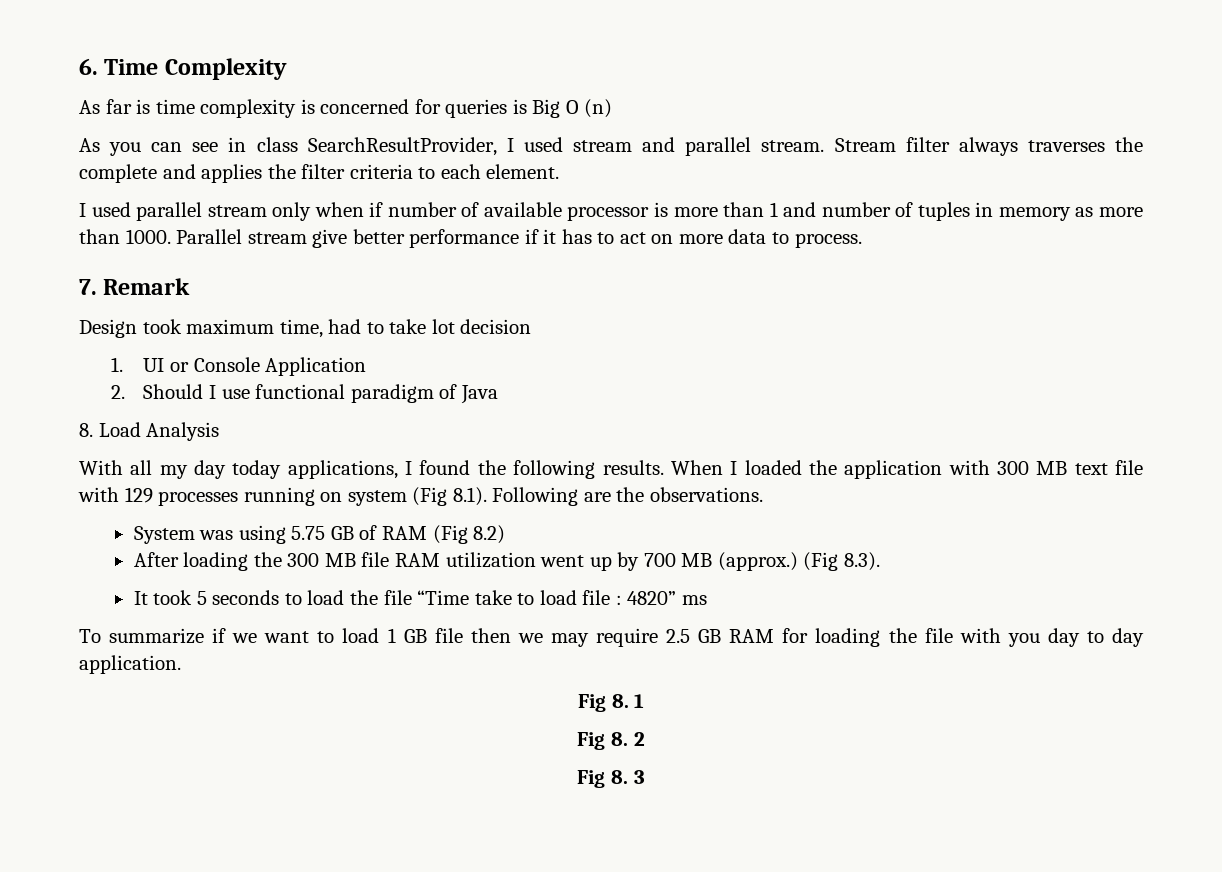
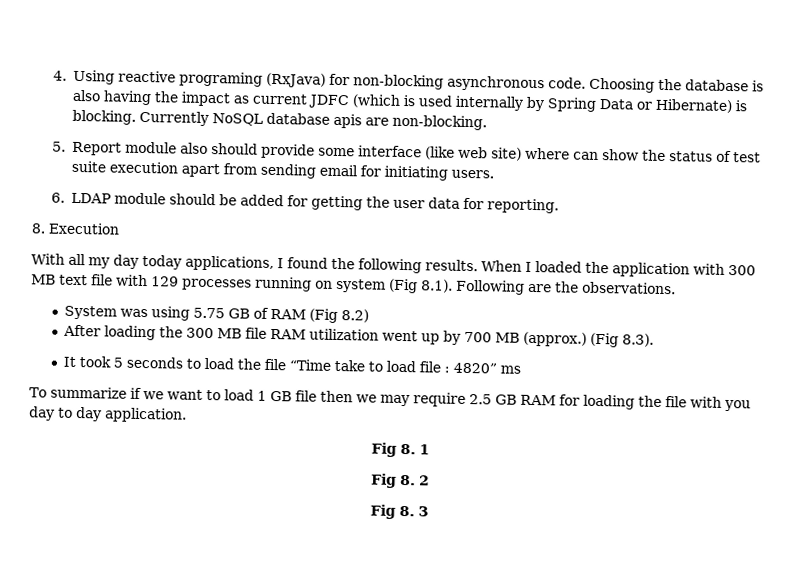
- 6. Time Complexity
- As far is time complexity is concerned for queries is Big O (n)
- As you can see in class SearchResultProvider, I used stream and parallel stream. Stream filter always traverses the complete and applies the filter criteria to each element.
- I used parallel stream only when if number of available processor is more than 1 and number of tuples in memory as more than 1000. Parallel stream give better performance if it has to act on more data to process.
- 7. Remark
- Design took maximum time, had to take lot decision
- 1. UI or Console Application
- 2. Should I use functional paradigm of Java
- 8. Load Analysis
+ 4. Using reactive programing (RxJava) for non-blocking asynchronous code. Choosing the database is also having the impact as current JDFC (which is used internally by Spring Data or Hibernate) is blocking. Currently NoSQL database apis are non-blocking.
+ 5. Report module also should provide some interface (like web site) where can show the status of test suite execution apart from sending email for initiating users.
+ 6. LDAP module should be added for getting the user data for reporting.
+ 8. Execution

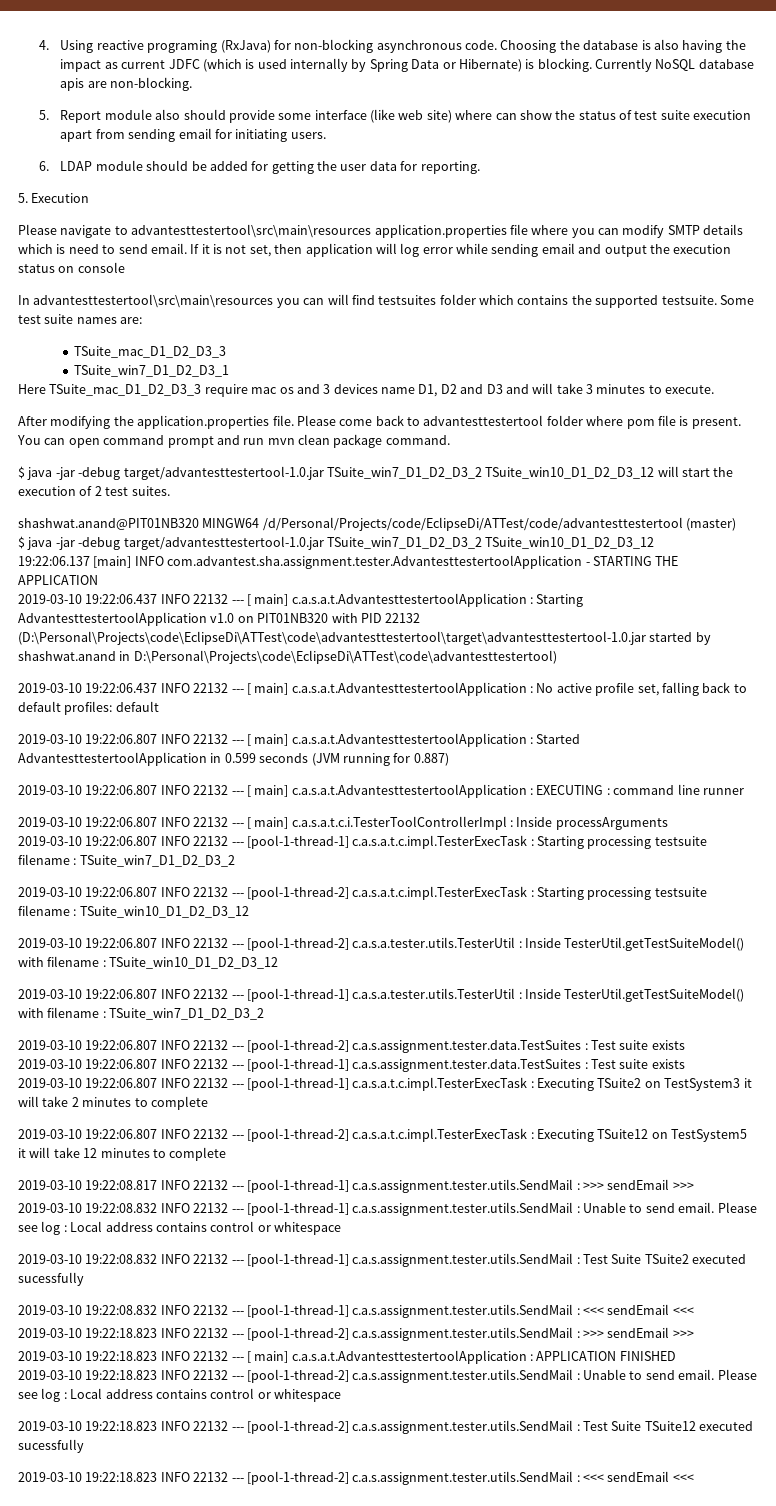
- 8. Execution
+ 5. Execution
- With all my day today applications, I found the following results. When I loaded the application with 300 MB text file with 129 processes running on system (Fig 8.1). Following are the observations.
- System was using 5.75 GB of RAM (Fig 8.2)
- After loading the 300 MB file RAM utilization went up by 700 MB (approx.) (Fig 8.3).
- It took 5 seconds to load the file “Time take to load file : 4820” ms
- To summarize if we want to load 1 GB file then we may require 2.5 GB RAM for loading the file with you day to day application.
- Fig 8. 1
- Fig 8. 2
- Fig 8. 3
+ Please navigate to advantesttestertool\src\main\resources application.properties file where you can modify SMTP details which is need to send email. If it is not set, then application will log error while sending email and output the execution status on console
+ In advantesttestertool\src\main\resources you can will find testsuites folder which contains the supported testsuite. Some test suite names are:
+ TSuite_mac_D1_D2_D3_3
+ TSuite_win7_D1_D2_D3_1
+ Here TSuite_mac_D1_D2_D3_3 require mac os and 3 devices name D1, D2 and D3 and will take 3 minutes to execute.
+ After modifying the application.properties file. Please come back to advantesttestertool folder where pom file is present. You can open command prompt and run mvn clean package command.
+ $ java -jar -debug target/advantesttestertool-1.0.jar TSuite_win7_D1_D2_D3_2 TSuite_win10_D1_D2_D3_12 will start the execution of 2 test suites.
+ shashwat.anand@PIT01NB320 MINGW64 /d/Personal/Projects/code/EclipseDi/ATTest/code/advantesttestertool (master)
+ $ java -jar -debug target/advantesttestertool-1.0.jar TSuite_win7_D1_D2_D3_2 TSuite_win10_D1_D2_D3_12
+ 19:22:06.137 [main] INFO com.advantest.sha.assignment.tester.AdvantesttestertoolApplication - STARTING THE APPLICATION
+ 2019-03-10 19:22:06.437 INFO 22132 --- [ main] c.a.s.a.t.AdvantesttestertoolApplication : Starting AdvantesttestertoolApplication v1.0 on PIT01NB320 with PID 22132 (D:\Personal\Projects\code\EclipseDi\ATTest\code\advantesttestertool\target\advantesttestertool-1.0.jar started by shashwat.anand in D:\Personal\Projects\code\EclipseDi\ATTest\code\advantesttestertool)
+ 2019-03-10 19:22:06.437 INFO 22132 --- [ main] c.a.s.a.t.AdvantesttestertoolApplication : No active profile set, falling back to default profiles: default
+ 2019-03-10 19:22:06.807 INFO 22132 --- [ main] c.a.s.a.t.AdvantesttestertoolApplication : Started AdvantesttestertoolApplication in 0.599 seconds (JVM running for 0.887)
+ 2019-03-10 19:22:06.807 INFO 22132 --- [ main] c.a.s.a.t.AdvantesttestertoolApplication : EXECUTING : command line runner
+ 2019-03-10 19:22:06.807 INFO 22132 --- [ main] c.a.s.a.t.c.i.TesterToolControllerImpl : Inside processArguments
+ 2019-03-10 19:22:06.807 INFO 22132 --- [pool-1-thread-1] c.a.s.a.t.c.impl.TesterExecTask : Starting processing testsuite filename : TSuite_win7_D1_D2_D3_2
+ 2019-03-10 19:22:06.807 INFO 22132 --- [pool-1-thread-2] c.a.s.a.t.c.impl.TesterExecTask : Starting processing testsuite filename : TSuite_win10_D1_D2_D3_12
+ 2019-03-10 19:22:06.807 INFO 22132 --- [pool-1-thread-2] c.a.s.a.tester.utils.TesterUtil : Inside TesterUtil.getTestSuiteModel() with filename : TSuite_win10_D1_D2_D3_12
+ 2019-03-10 19:22:06.807 INFO 22132 --- [pool-1-thread-1] c.a.s.a.tester.utils.TesterUtil : Inside TesterUtil.getTestSuiteModel() with filename : TSuite_win7_D1_D2_D3_2
+ 2019-03-10 19:22:06.807 INFO 22132 --- [pool-1-thread-2] c.a.s.assignment.tester.data.TestSuites : Test suite exists
+ 2019-03-10 19:22:06.807 INFO 22132 --- [pool-1-thread-1] c.a.s.assignment.tester.data.TestSuites : Test suite exists
+ 2019-03-10 19:22:06.807 INFO 22132 --- [pool-1-thread-1] c.a.s.a.t.c.impl.TesterExecTask : Executing TSuite2 on TestSystem3 it will take 2 minutes to complete
+ 2019-03-10 19:22:06.807 INFO 22132 --- [pool-1-thread-2] c.a.s.a.t.c.impl.TesterExecTask : Executing TSuite12 on TestSystem5 it will take 12 minutes to complete
+ 2019-03-10 19:22:08.817 INFO 22132 --- [pool-1-thread-1] c.a.s.assignment.tester.utils.SendMail : >>> sendEmail >>>
+ 2019-03-10 19:22:08.832 INFO 22132 --- [pool-1-thread-1] c.a.s.assignment.tester.utils.SendMail : Unable to send email. Please see log : Local address contains control or whitespace
+ 2019-03-10 19:22:08.832 INFO 22132 --- [pool-1-thread-1] c.a.s.assignment.tester.utils.SendMail : Test Suite TSuite2 executed sucessfully
+ 2019-03-10 19:22:08.832 INFO 22132 --- [pool-1-thread-1] c.a.s.assignment.tester.utils.SendMail : <<< sendEmail <<<
+ 2019-03-10 19:22:18.823 INFO 22132 --- [pool-1-thread-2] c.a.s.assignment.tester.utils.SendMail : >>> sendEmail >>>
+ 2019-03-10 19:22:18.823 INFO 22132 --- [ main] c.a.s.a.t.AdvantesttestertoolApplication : APPLICATION FINISHED
+ 2019-03-10 19:22:18.823 INFO 22132 --- [pool-1-thread-2] c.a.s.assignment.tester.utils.SendMail : Unable to send email. Please see log : Local address contains control or whitespace
+ 2019-03-10 19:22:18.823 INFO 22132 --- [pool-1-thread-2] c.a.s.assignment.tester.utils.SendMail : Test Suite TSuite12 executed sucessfully
+ 2019-03-10 19:22:18.823 INFO 22132 --- [pool-1-thread-2] c.a.s.assignment.tester.utils.SendMail : <<< sendEmail <<<

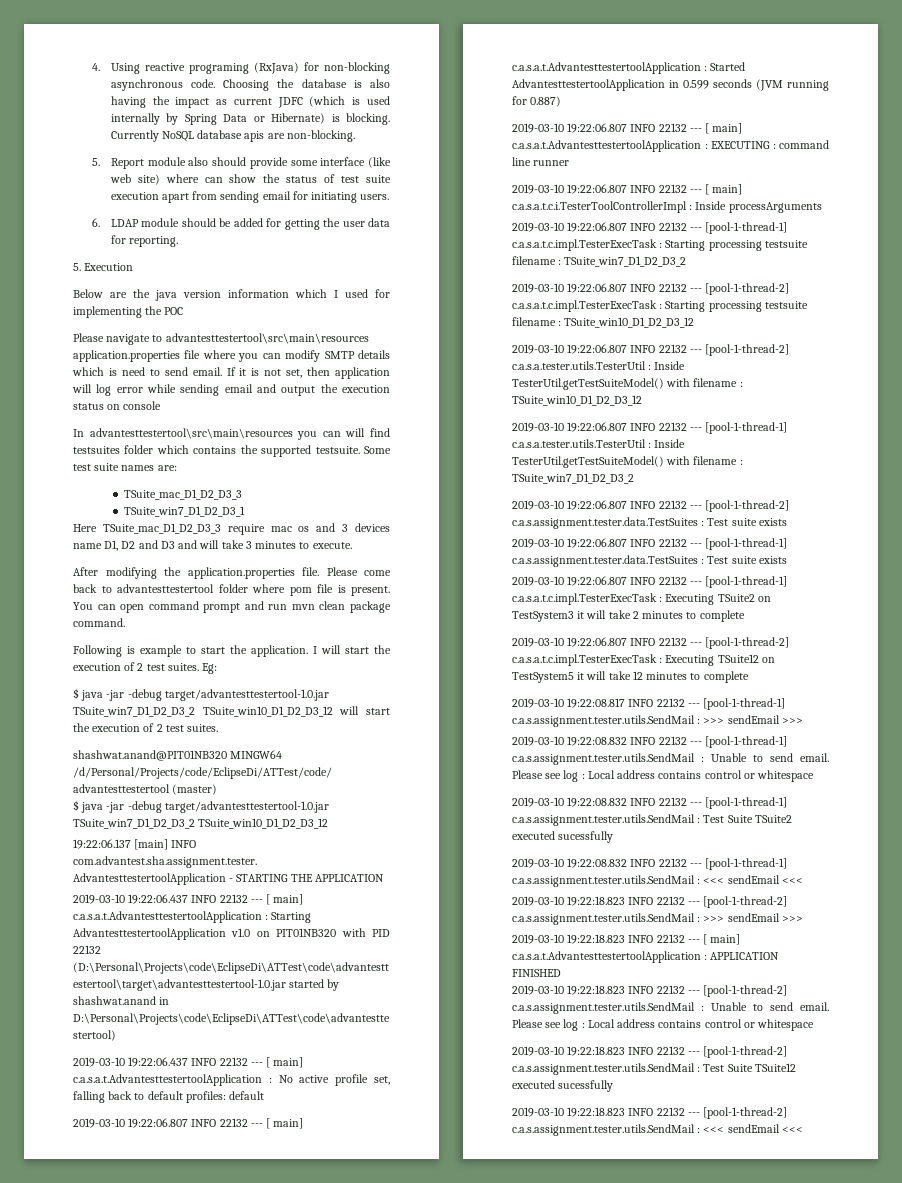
+ Below are the java version information which I used for implementing the POC
+ Following is example to start the application. I will start the execution of 2 test suites. Eg:

